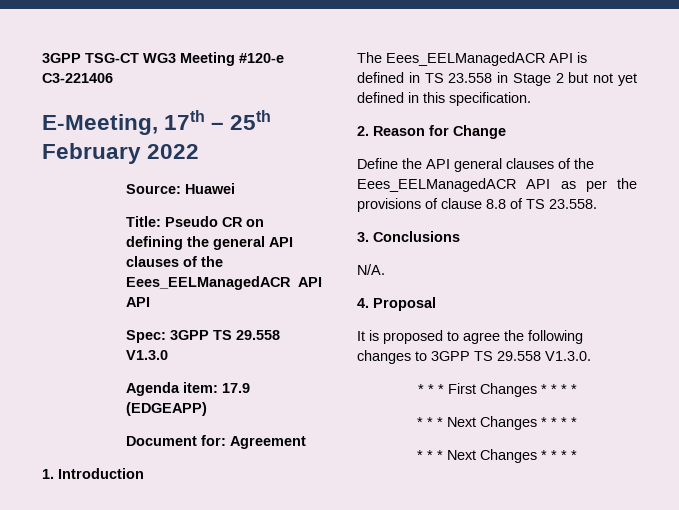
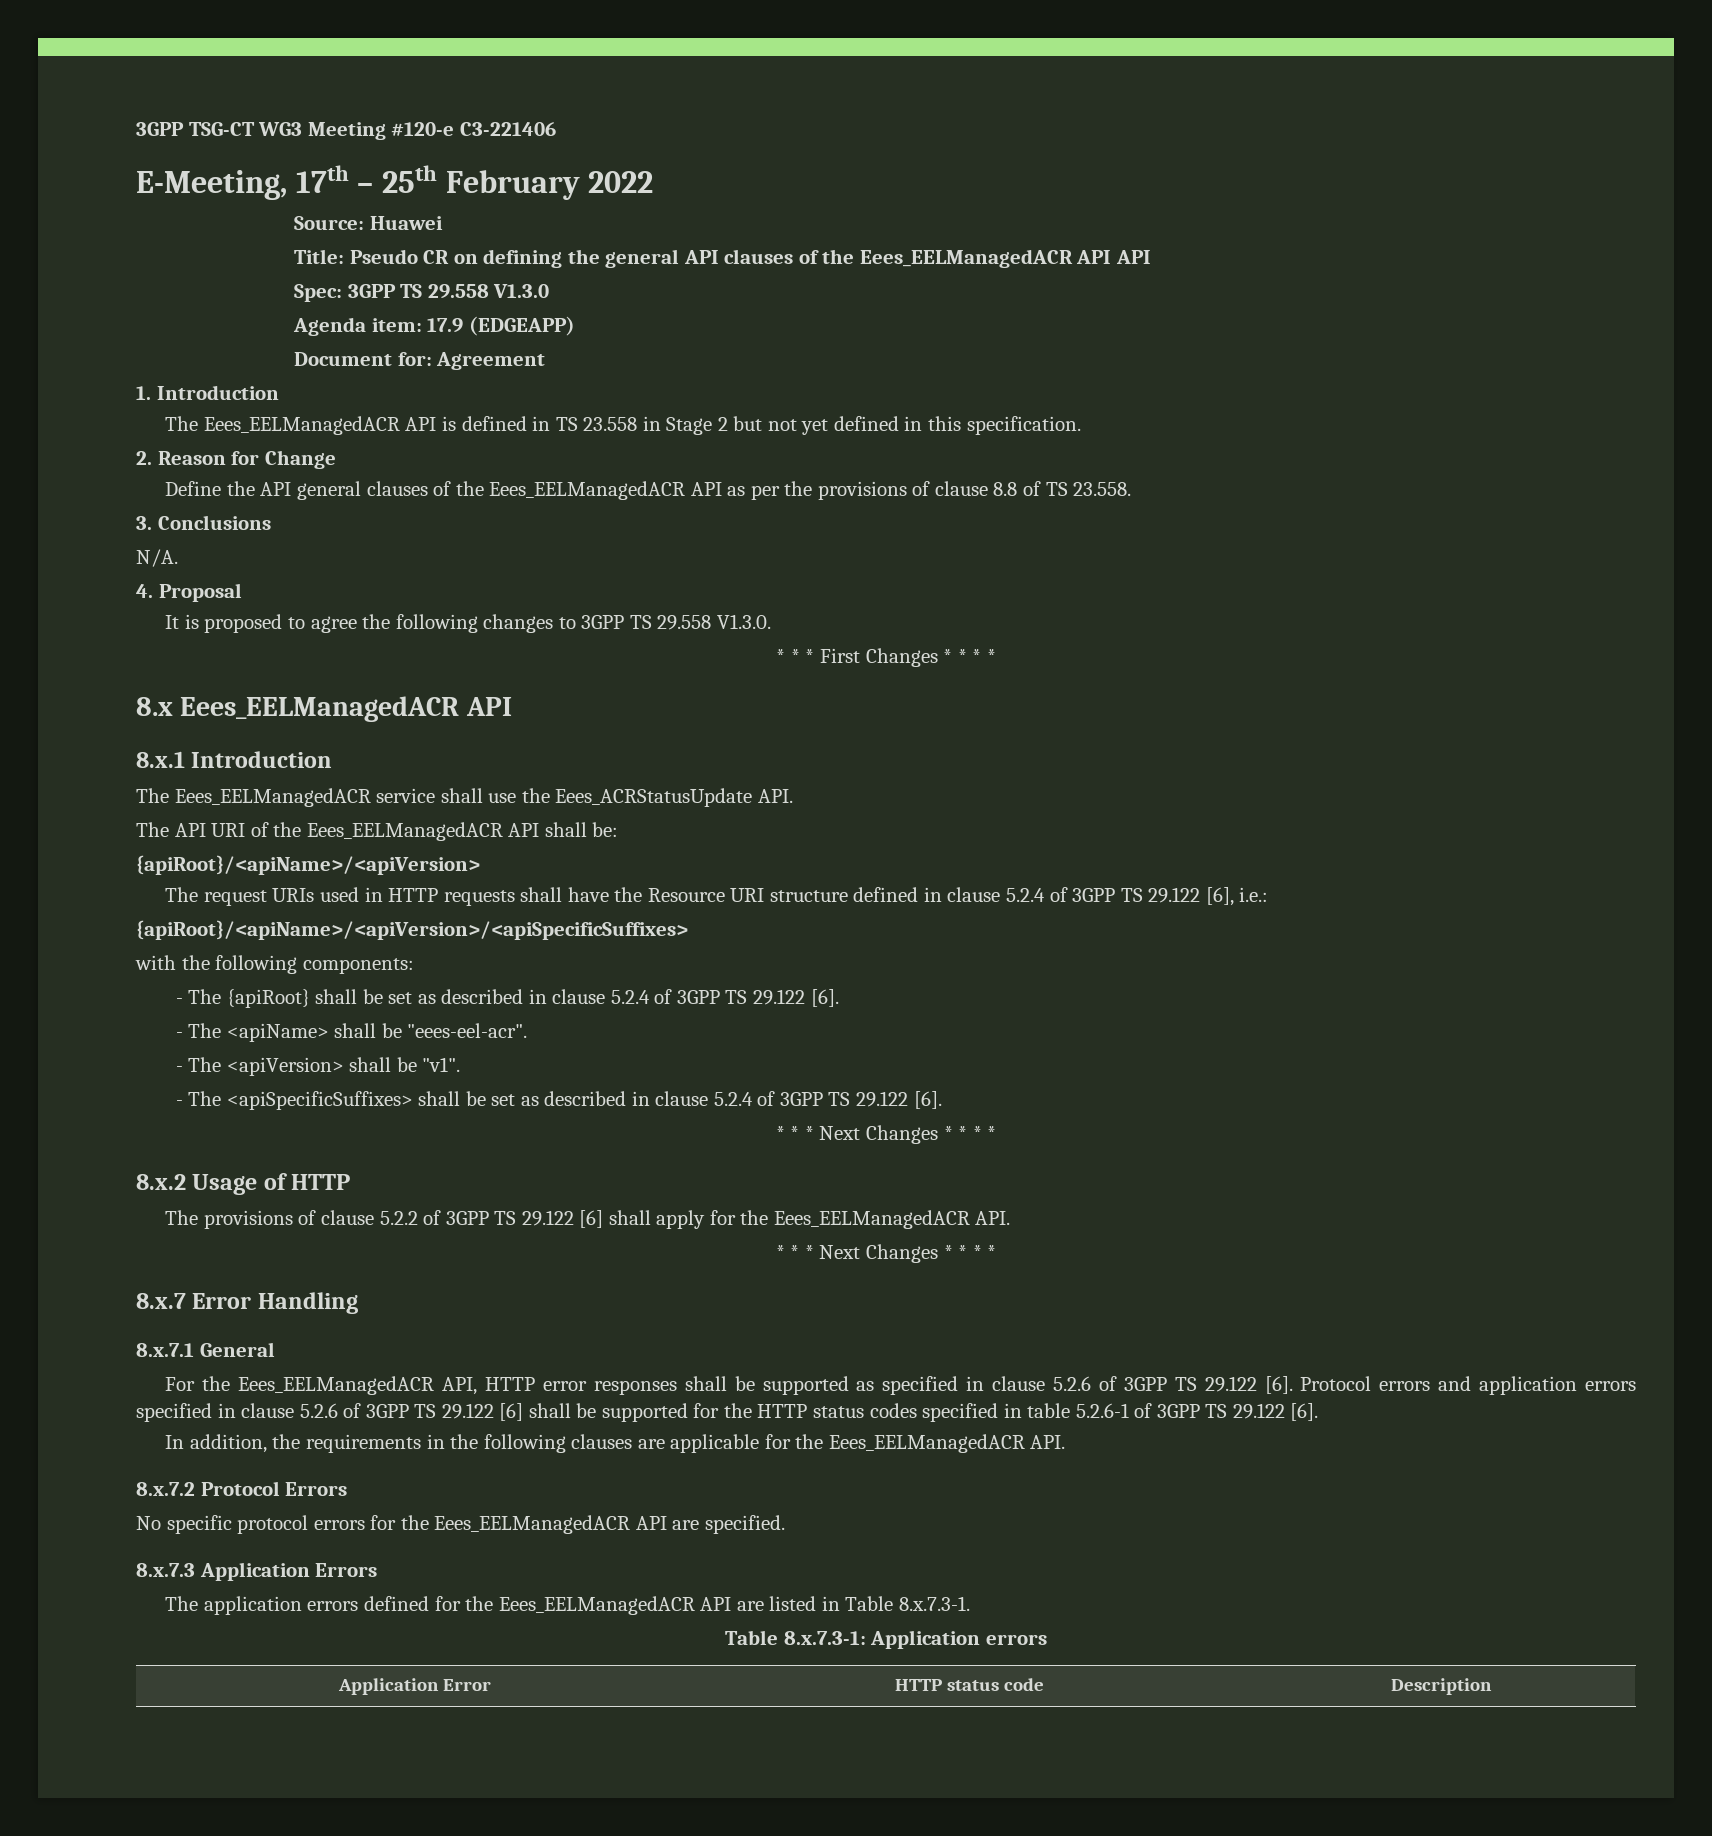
  * * * First Changes * * * *
+ 8.x Eees_EELManagedACR API
+ 8.x.1 Introduction
+ The Eees_EELManagedACR service shall use the Eees_ACRStatusUpdate API.
+ The API URI of the Eees_EELManagedACR API shall be:
+ {apiRoot}/<apiName>/<apiVersion>
+ The request URIs used in HTTP requests shall have the Resource URI structure defined in clause 5.2.4 of 3GPP TS 29.122 [6], i.e.:
+ {apiRoot}/<apiName>/<apiVersion>/<apiSpecificSuffixes>
+ with the following components:
+ - The {apiRoot} shall be set as described in clause 5.2.4 of 3GPP TS 29.122 [6].
+ - The <apiName> shall be "eees-eel-acr".
+ - The <apiVersion> shall be "v1".
+ - The <apiSpecificSuffixes> shall be set as described in clause 5.2.4 of 3GPP TS 29.122 [6].
  * * * Next Changes * * * *
+ 8.x.2 Usage of HTTP
+ The provisions of clause 5.2.2 of 3GPP TS 29.122 [6] shall apply for the Eees_EELManagedACR API.
  * * * Next Changes * * * *
+ 8.x.7 Error Handling
+ 8.x.7.1 General
+ For the Eees_EELManagedACR API, HTTP error responses shall be supported as specified in clause 5.2.6 of 3GPP TS 29.122 [6]. Protocol errors and application errors specified in clause 5.2.6 of 3GPP TS 29.122 [6] shall be supported for the HTTP status codes specified in table 5.2.6-1 of 3GPP TS 29.122 [6].
+ In addition, the requirements in the following clauses are applicable for the Eees_EELManagedACR API.
+ 8.x.7.2 Protocol Errors
+ No specific protocol errors for the Eees_EELManagedACR API are specified.
+ 8.x.7.3 Application Errors
+ The application errors defined for the Eees_EELManagedACR API are listed in Table 8.x.7.3-1.
+ Table 8.x.7.3-1: Application errors
+ Application Error | HTTP status code | Description

